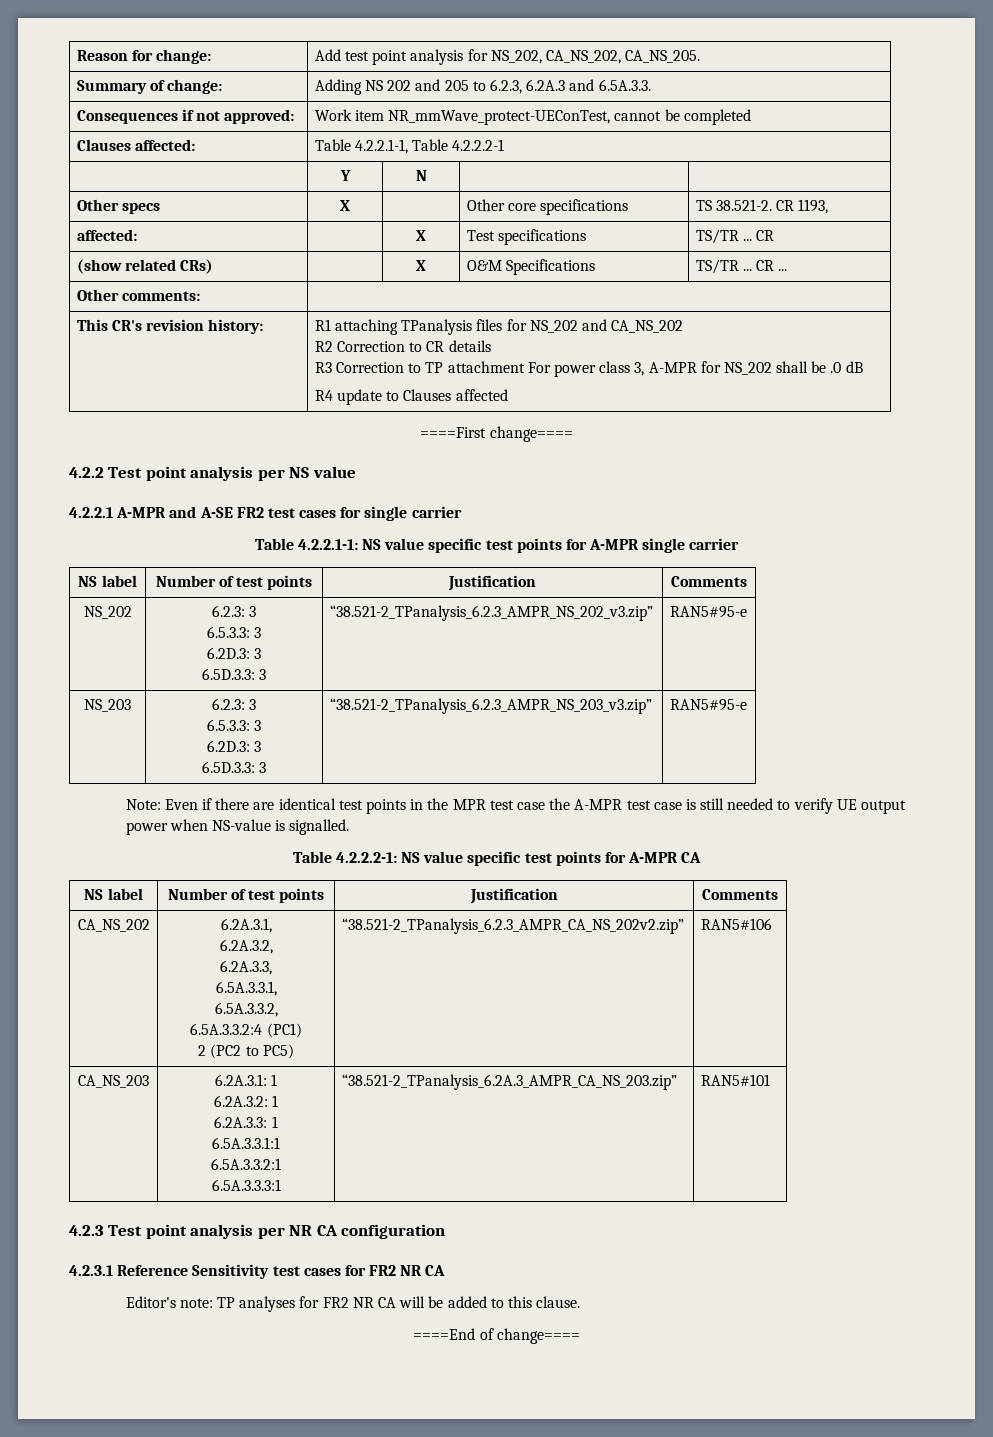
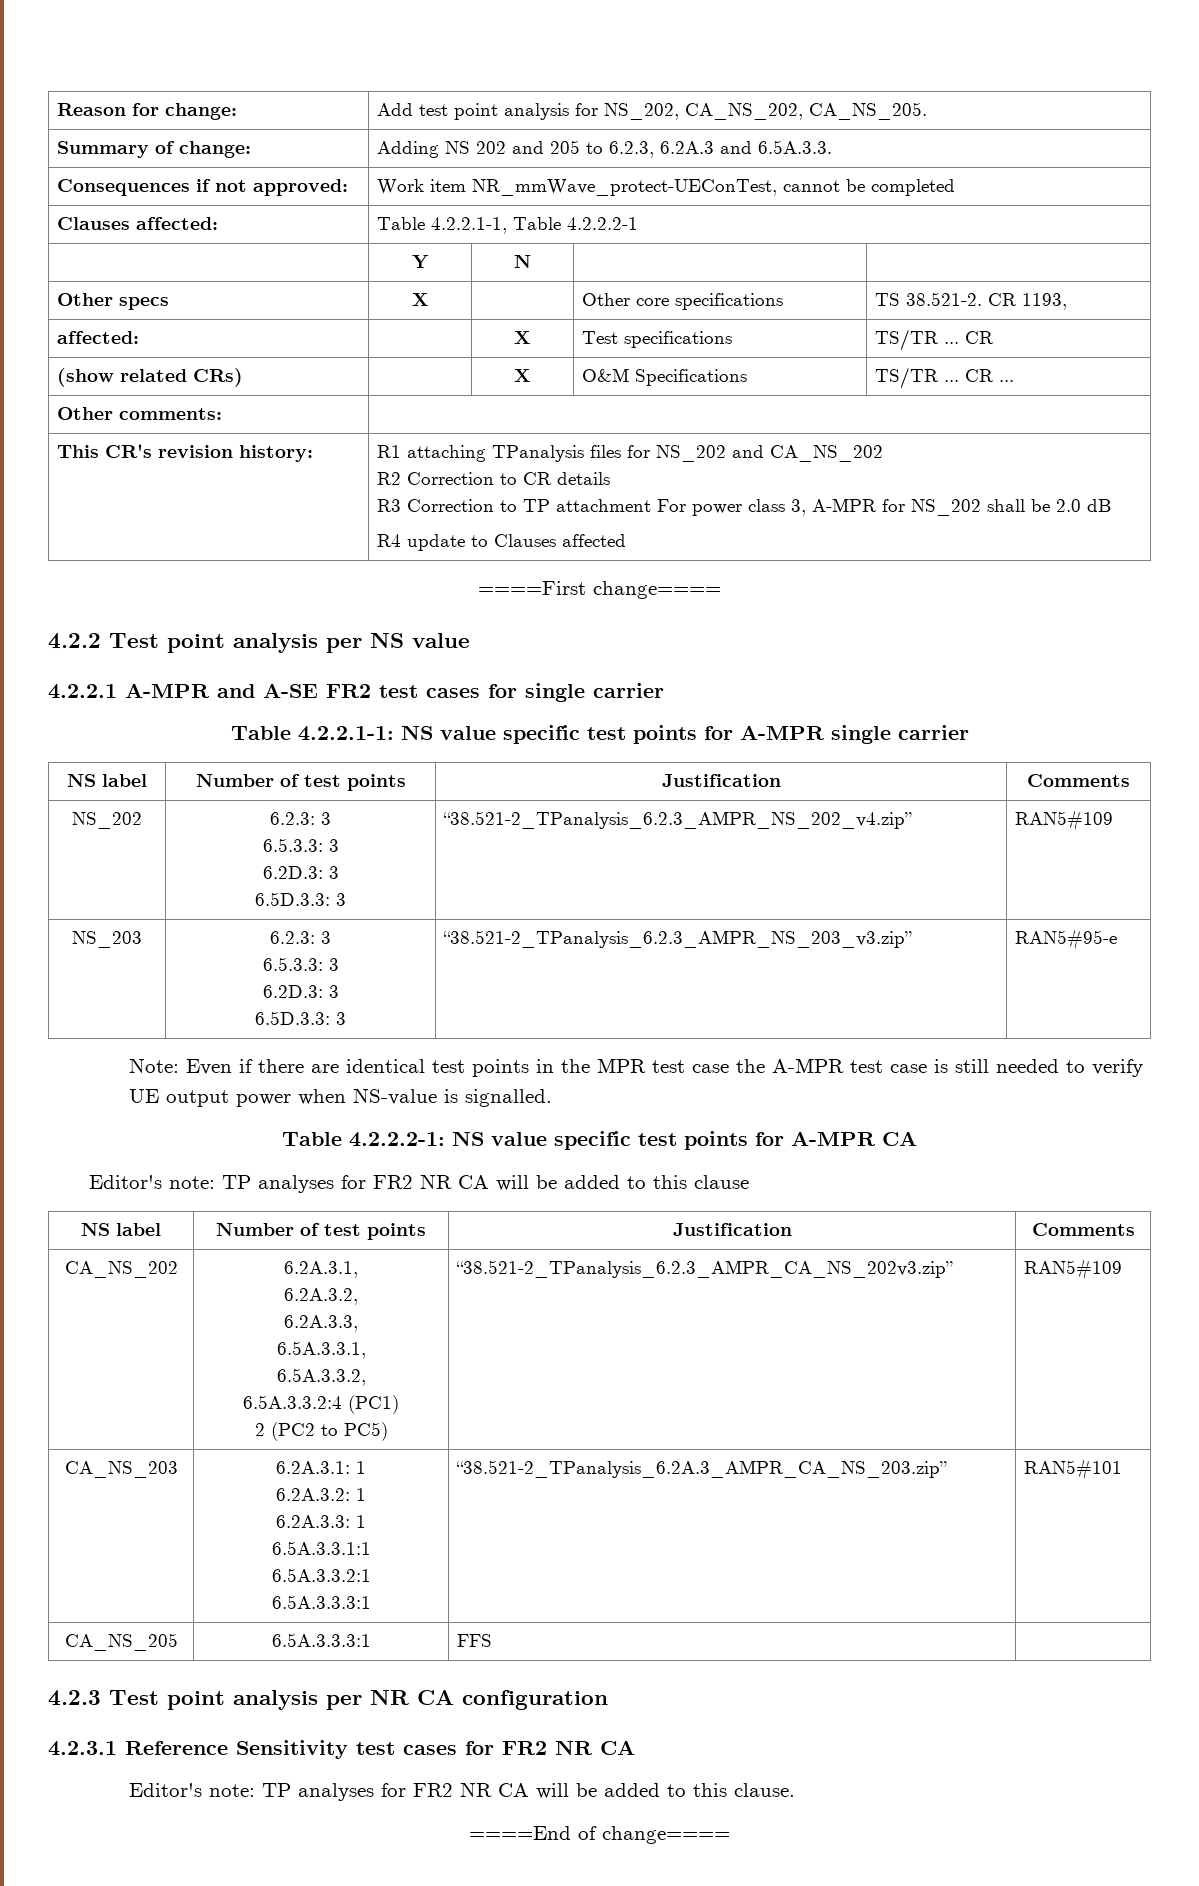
  This CR's revision history: | R1 attaching TPanalysis files for NS_202 and CA_NS_202
  R2 Correction to CR details
- R3 Correction to TP attachment For power class 3, A-MPR for NS_202 shall be .0 dB
+ R3 Correction to TP attachment For power class 3, A-MPR for NS_202 shall be 2.0 dB
  NS_202 | 6.2.3: 3
  6.5.3.3: 3
  6.2D.3: 3
- 6.5D.3.3: 3 | “38.521-2_TPanalysis_6.2.3_AMPR_NS_202_v3.zip” | RAN5#95-e
+ 6.5D.3.3: 3 | “38.521-2_TPanalysis_6.2.3_AMPR_NS_202_v4.zip” | RAN5#109
+ Editor's note: TP analyses for FR2 NR CA will be added to this clause
  CA_NS_202 | 6.2A.3.1,
  6.2A.3.2,
  6.2A.3.3,
  6.5A.3.3.1,
  6.5A.3.3.2,
  6.5A.3.3.2:4 (PC1)
- 2 (PC2 to PC5) | “38.521-2_TPanalysis_6.2.3_AMPR_CA_NS_202v2.zip” | RAN5#106
+ 2 (PC2 to PC5) | “38.521-2_TPanalysis_6.2.3_AMPR_CA_NS_202v3.zip” | RAN5#109
+ CA_NS_205 | 6.5A.3.3.3:1 | FFS |

